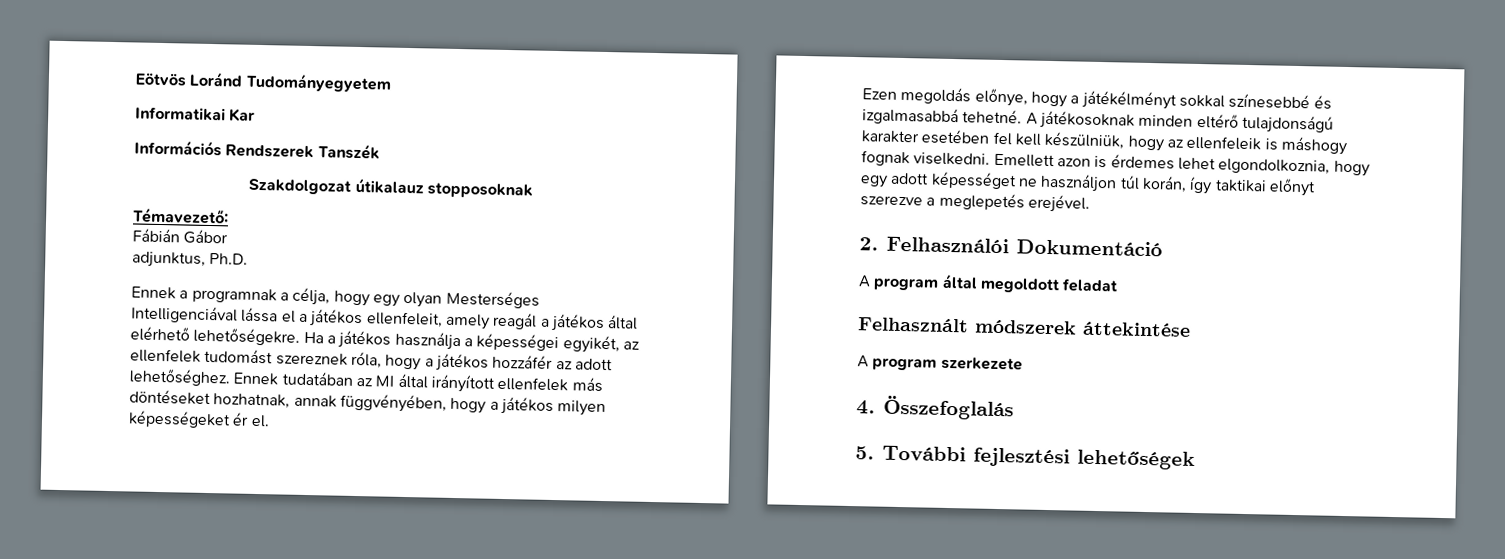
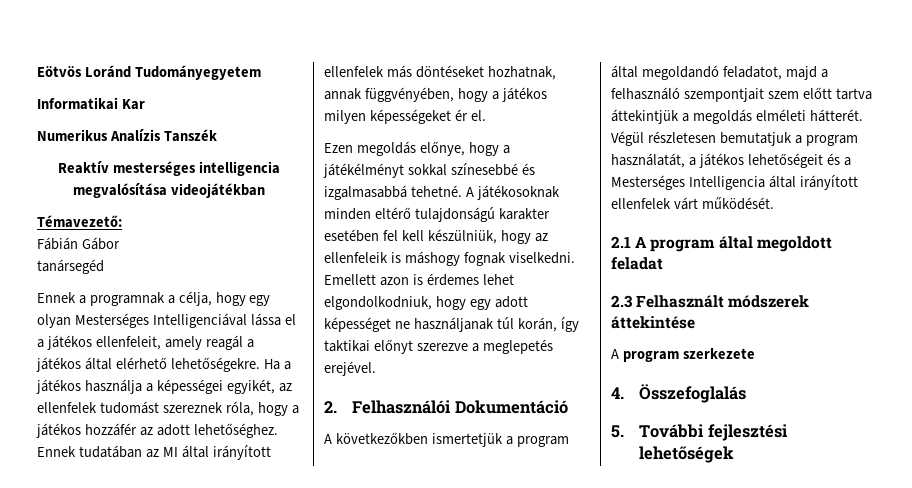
- Információs Rendszerek Tanszék
+ Numerikus Analízis Tanszék
- Szakdolgozat útikalauz stopposoknak
+ Reaktív mesterséges intelligencia megvalósítása videojátékban
- adjunktus, Ph.D.
+ tanársegéd
- Emellett azon is érdemes lehet elgondolkoznia, hogy egy adott képességet ne használjon túl korán, így taktikai előnyt szerezve a meglepetés erejével.
+ Emellett azon is érdemes lehet elgondolkodniuk, hogy egy adott képességet ne használjanak túl korán, így taktikai előnyt szerezve a meglepetés erejével.
- A program által megoldott feladat
+ A következőkben ismertetjük a program által megoldandó feladatot, majd a felhasználó szempontjait szem előtt tartva áttekintjük a megoldás elméleti hátterét. Végül részletesen bemutatjuk a program használatát, a játékos lehetőségeit és a Mesterséges Intelligencia által irányított ellenfelek várt működését.
+ 2.1 A program által megoldott feladat
- Felhasznált módszerek áttekintése
+ 2.3 Felhasznált módszerek áttekintése

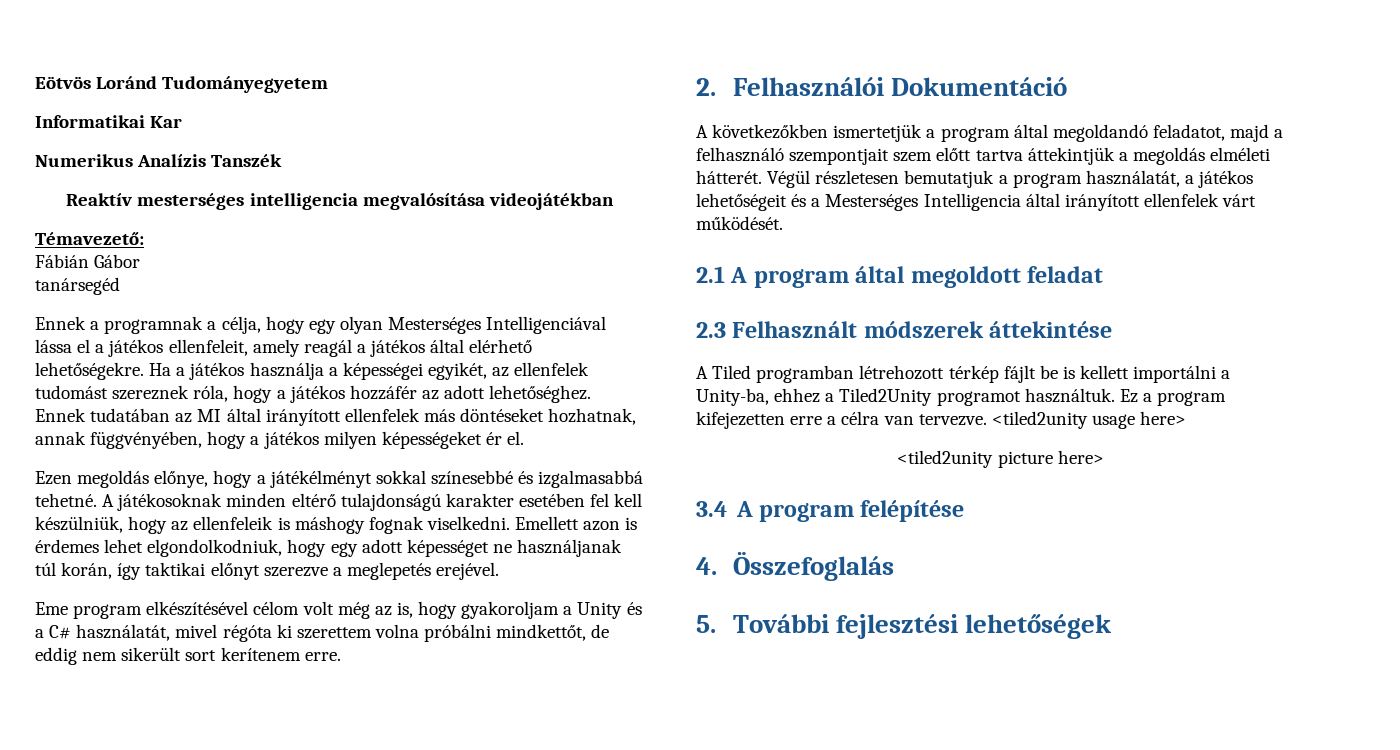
+ Eme program elkészítésével célom volt még az is, hogy gyakoroljam a Unity és a C# használatát, mivel régóta ki szerettem volna próbálni mindkettőt, de eddig nem sikerült sort kerítenem erre.
- A program szerkezete
+ A Tiled programban létrehozott térkép fájlt be is kellett importálni a Unity-ba, ehhez a Tiled2Unity programot használtuk. Ez a program kifejezetten erre a célra van tervezve. <tiled2unity usage here>
+ <tiled2unity picture here>
+ 3.4 A program felépítése

